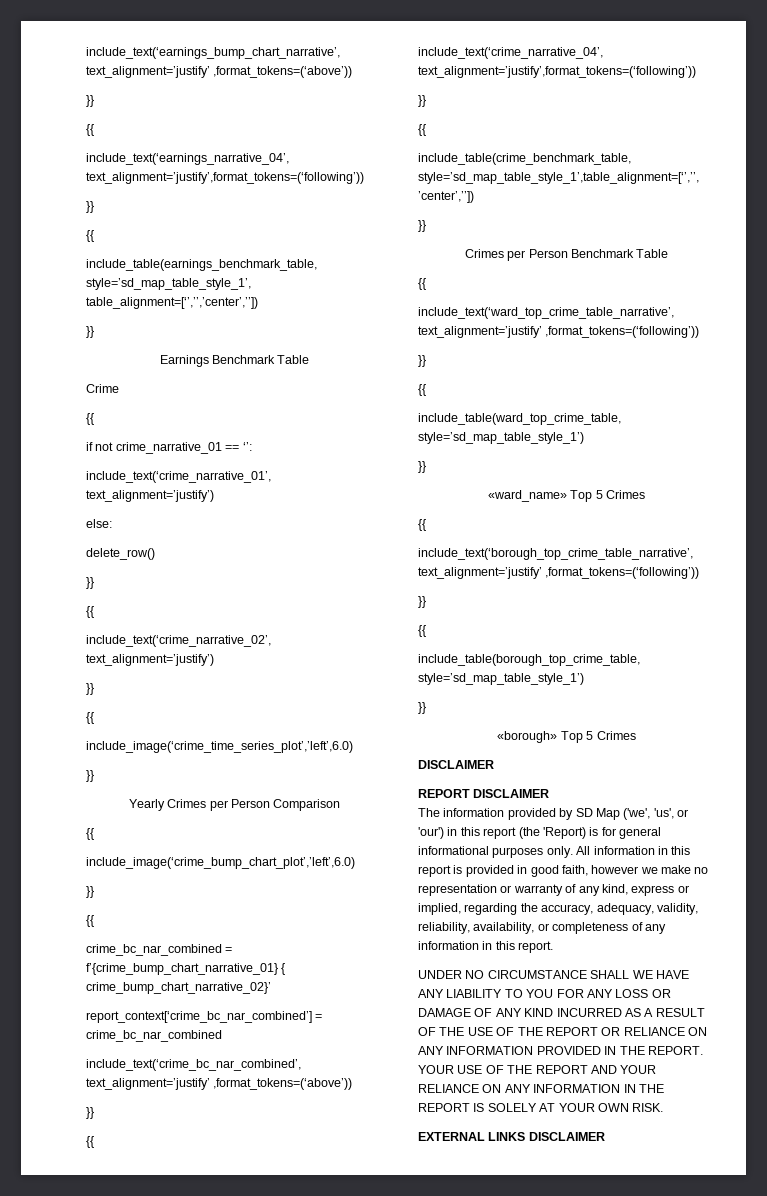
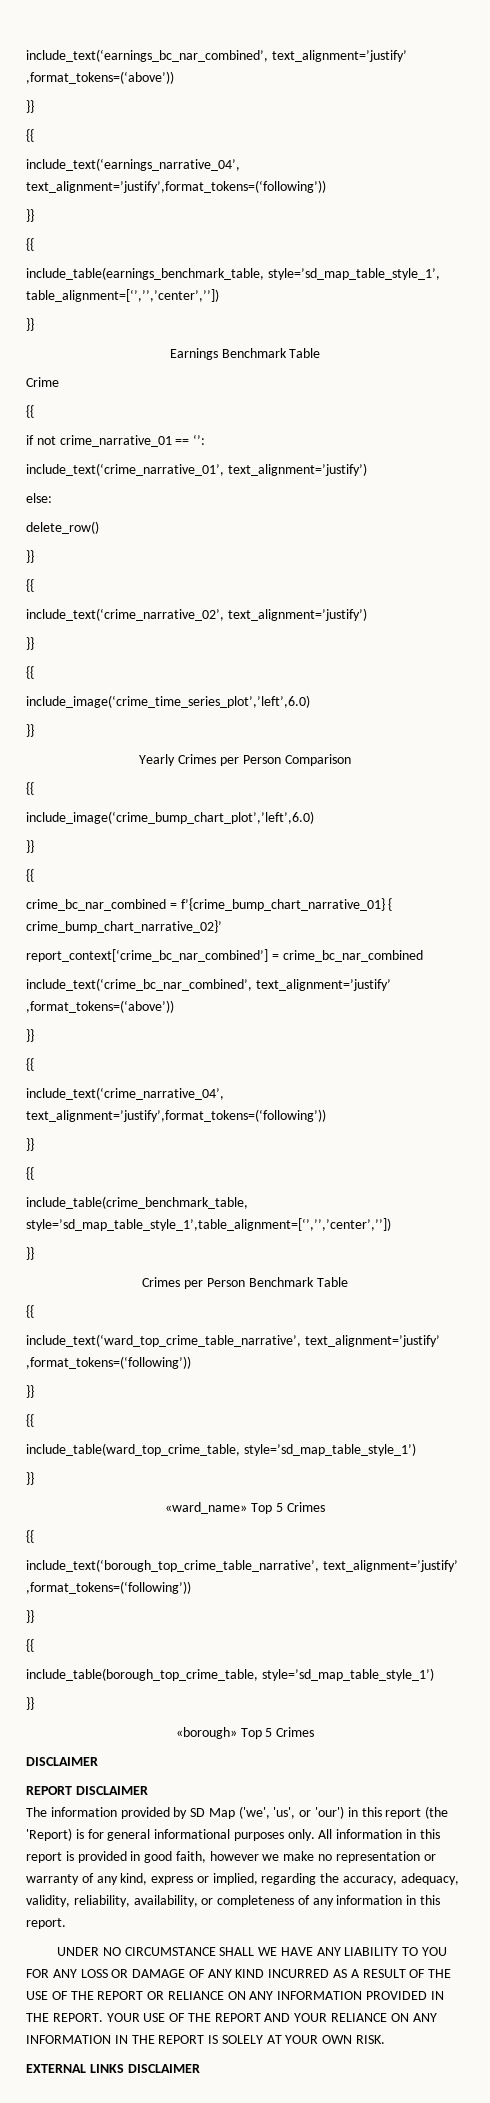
- include_text(‘earnings_bump_chart_narrative’, text_alignment=’justify’ ,format_tokens=(‘above’))
+ include_text(‘earnings_bc_nar_combined’, text_alignment=’justify’ ,format_tokens=(‘above’))

